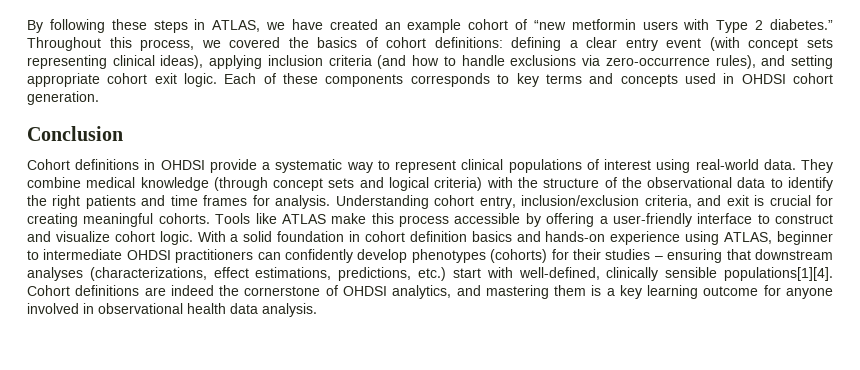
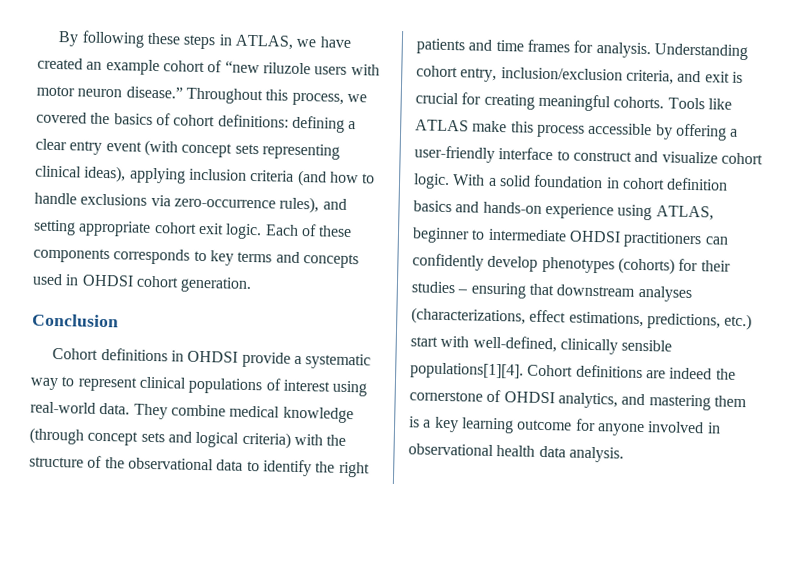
- By following these steps in ATLAS, we have created an example cohort of “new metformin users with Type 2 diabetes.”
+ By following these steps in ATLAS, we have created an example cohort of “new riluzole users with motor neuron disease.”

